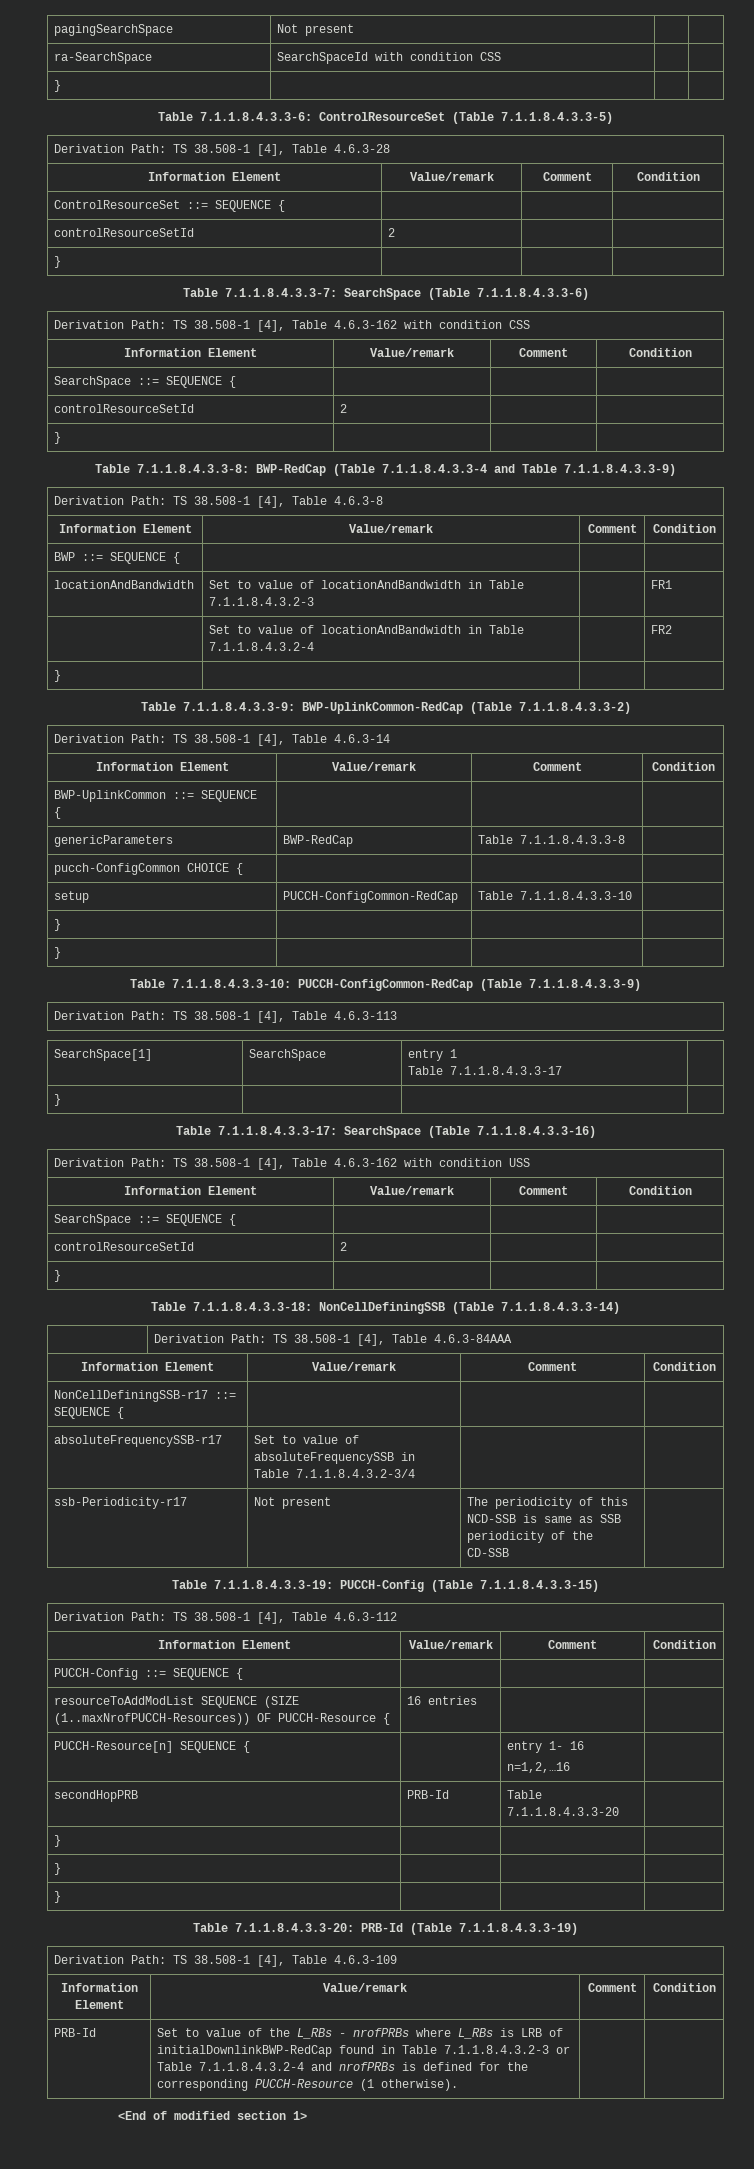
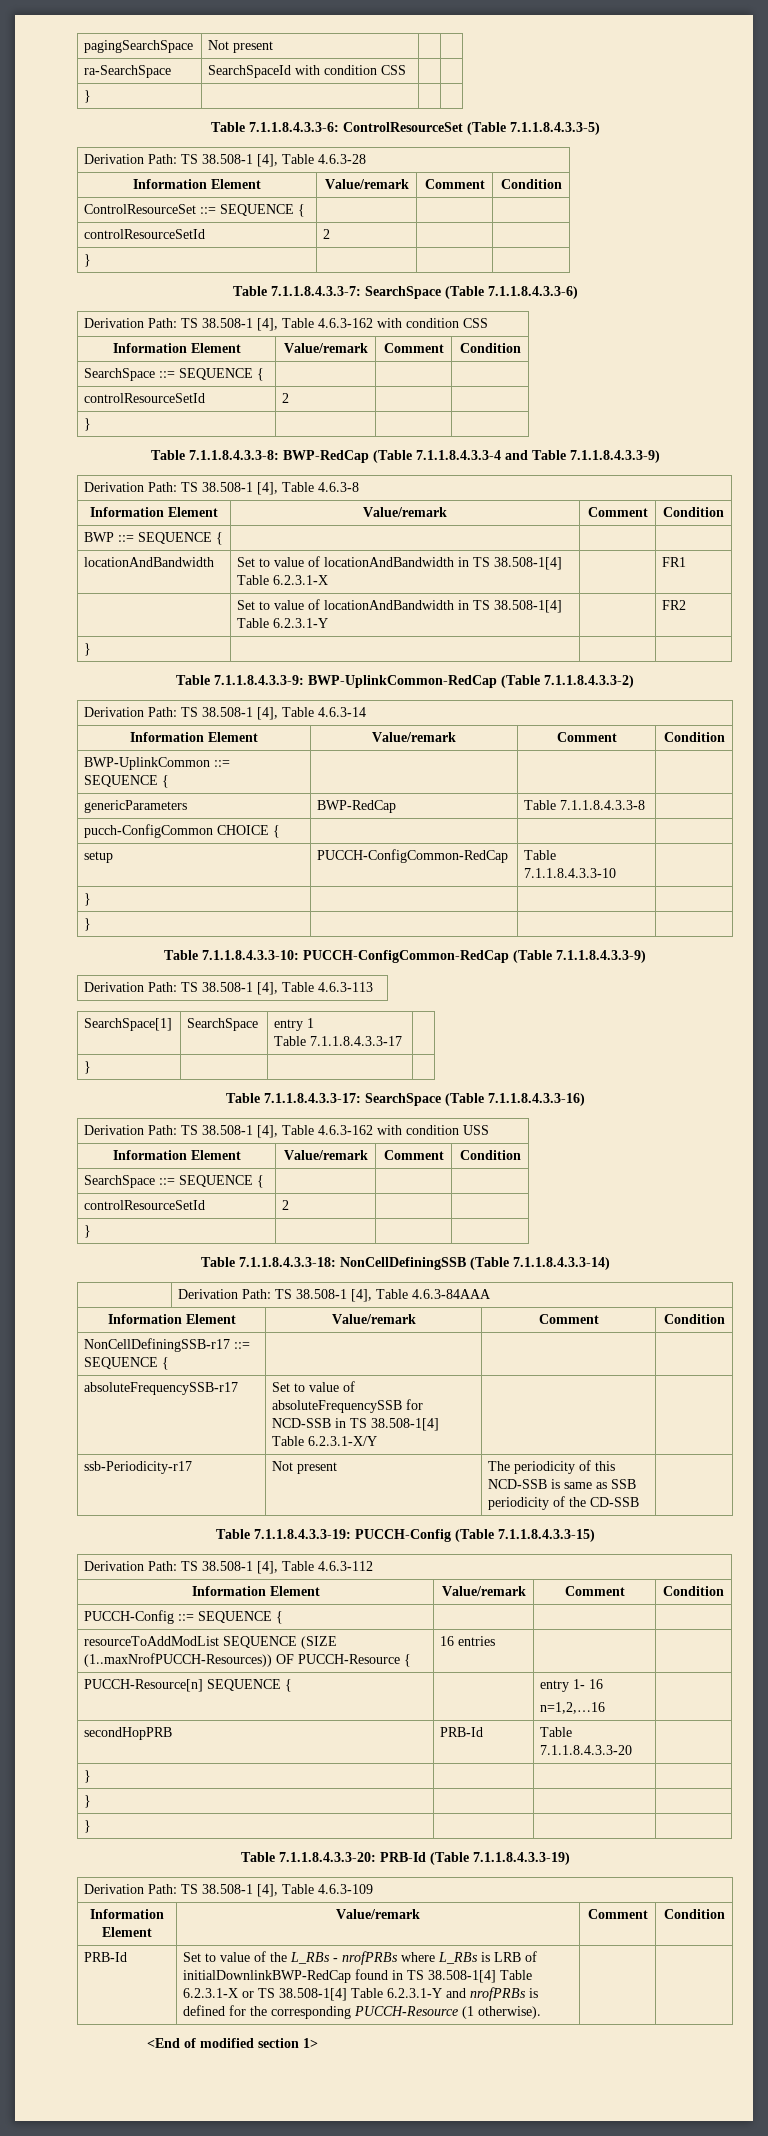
- locationAndBandwidth | Set to value of locationAndBandwidth in Table 7.1.1.8.4.3.2-3 | | FR1
+ locationAndBandwidth | Set to value of locationAndBandwidth in TS 38.508-1[4] Table 6.2.3.1-X | | FR1
- | Set to value of locationAndBandwidth in Table 7.1.1.8.4.3.2-4 | | FR2
+ | Set to value of locationAndBandwidth in TS 38.508-1[4] Table 6.2.3.1-Y | | FR2
- absoluteFrequencySSB-r17 | Set to value of absoluteFrequencySSB in Table 7.1.1.8.4.3.2-3/4 | |
+ absoluteFrequencySSB-r17 | Set to value of absoluteFrequencySSB for NCD-SSB in TS 38.508-1[4] Table 6.2.3.1-X/Y | |
- PRB-Id | Set to value of the L_RBs - nrofPRBs where L_RBs is LRB of initialDownlinkBWP-RedCap found in Table 7.1.1.8.4.3.2-3 or Table 7.1.1.8.4.3.2-4 and nrofPRBs is defined for the corresponding PUCCH-Resource (1 otherwise). | |
+ PRB-Id | Set to value of the L_RBs - nrofPRBs where L_RBs is LRB of initialDownlinkBWP-RedCap found in TS 38.508-1[4] Table 6.2.3.1-X or TS 38.508-1[4] Table 6.2.3.1-Y and nrofPRBs is defined for the corresponding PUCCH-Resource (1 otherwise). | |

